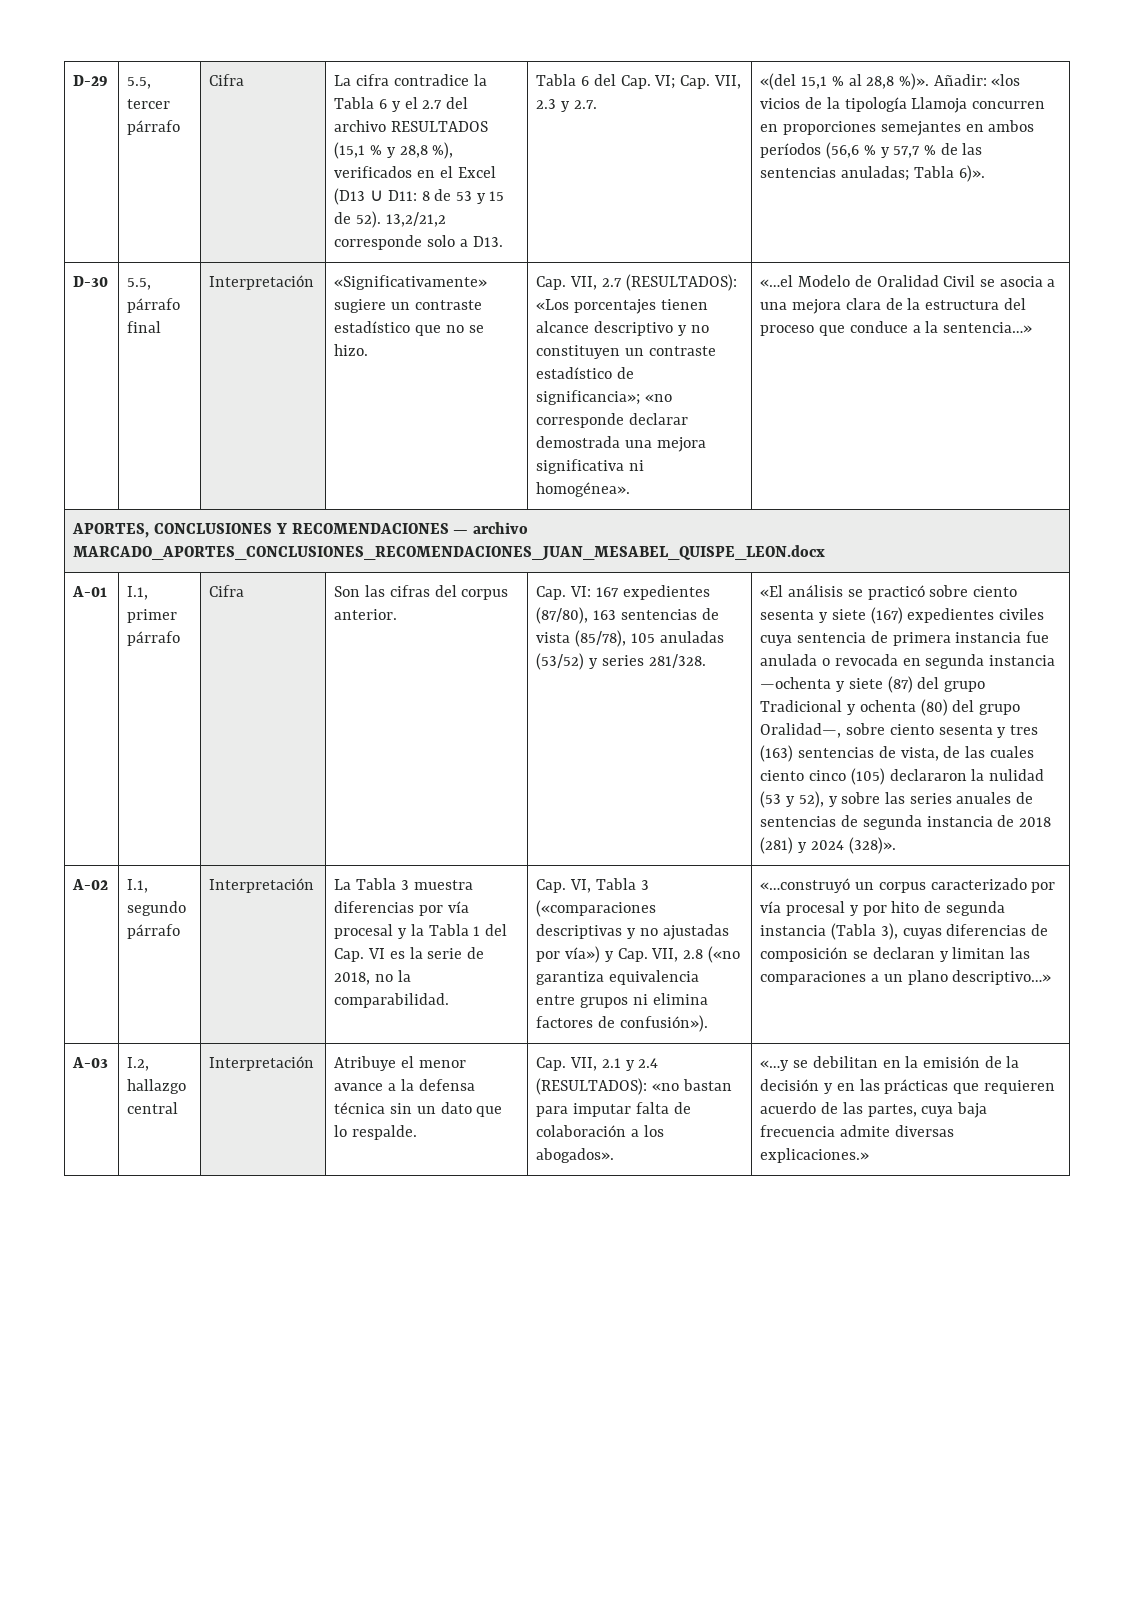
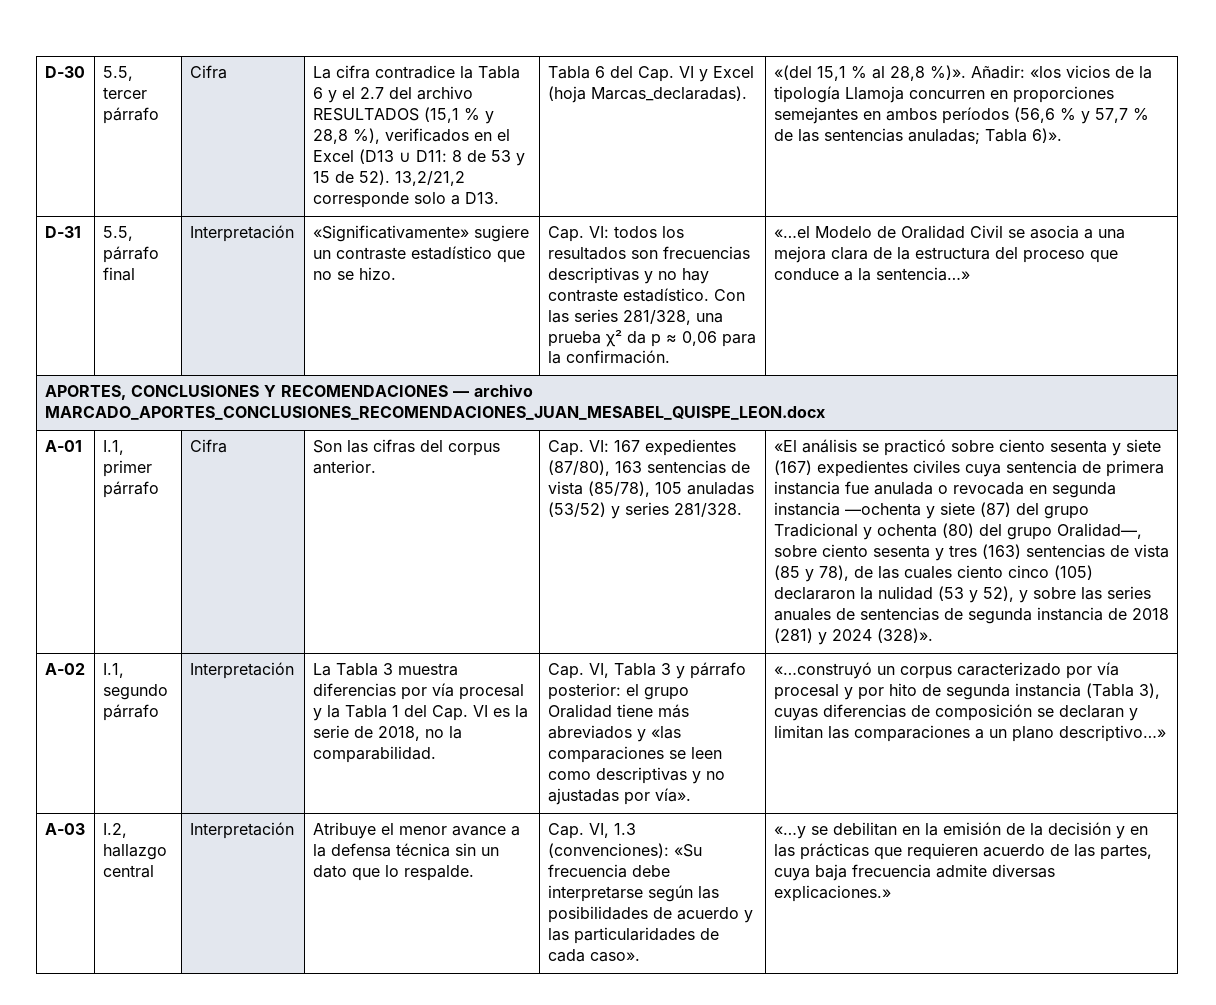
- D-29
+ D-30
- Tabla 6 del Cap. VI; Cap. VII, 2.3 y 2.7.
+ Tabla 6 del Cap. VI y Excel (hoja Marcas_declaradas).
- D-30
+ D-31
- Cap. VII, 2.7 (RESULTADOS): «Los porcentajes tienen alcance descriptivo y no constituyen un contraste estadístico de significancia»; «no corresponde declarar demostrada una mejora significativa ni homogénea».
+ Cap. VI: todos los resultados son frecuencias descriptivas y no hay contraste estadístico. Con las series 281/328, una prueba χ² da p ≈ 0,06 para la confirmación.
- «El análisis se practicó sobre ciento sesenta y siete (167) expedientes civiles cuya sentencia de primera instancia fue anulada o revocada en segunda instancia —ochenta y siete (87) del grupo Tradicional y ochenta (80) del grupo Oralidad—, sobre ciento sesenta y tres (163) sentencias de vista, de las cuales ciento cinco (105) declararon la nulidad (53 y 52), y sobre las series anuales de sentencias de segunda instancia de 2018 (281) y 2024 (328)».
+ «El análisis se practicó sobre ciento sesenta y siete (167) expedientes civiles cuya sentencia de primera instancia fue anulada o revocada en segunda instancia —ochenta y siete (87) del grupo Tradicional y ochenta (80) del grupo Oralidad—, sobre ciento sesenta y tres (163) sentencias de vista (85 y 78), de las cuales ciento cinco (105) declararon la nulidad (53 y 52), y sobre las series anuales de sentencias de segunda instancia de 2018 (281) y 2024 (328)».
- Cap. VI, Tabla 3 («comparaciones descriptivas y no ajustadas por vía») y Cap. VII, 2.8 («no garantiza equivalencia entre grupos ni elimina factores de confusión»).
+ Cap. VI, Tabla 3 y párrafo posterior: el grupo Oralidad tiene más abreviados y «las comparaciones se leen como descriptivas y no ajustadas por vía».
- Cap. VII, 2.1 y 2.4 (RESULTADOS): «no bastan para imputar falta de colaboración a los abogados».
+ Cap. VI, 1.3 (convenciones): «Su frecuencia debe interpretarse según las posibilidades de acuerdo y las particularidades de cada caso».

